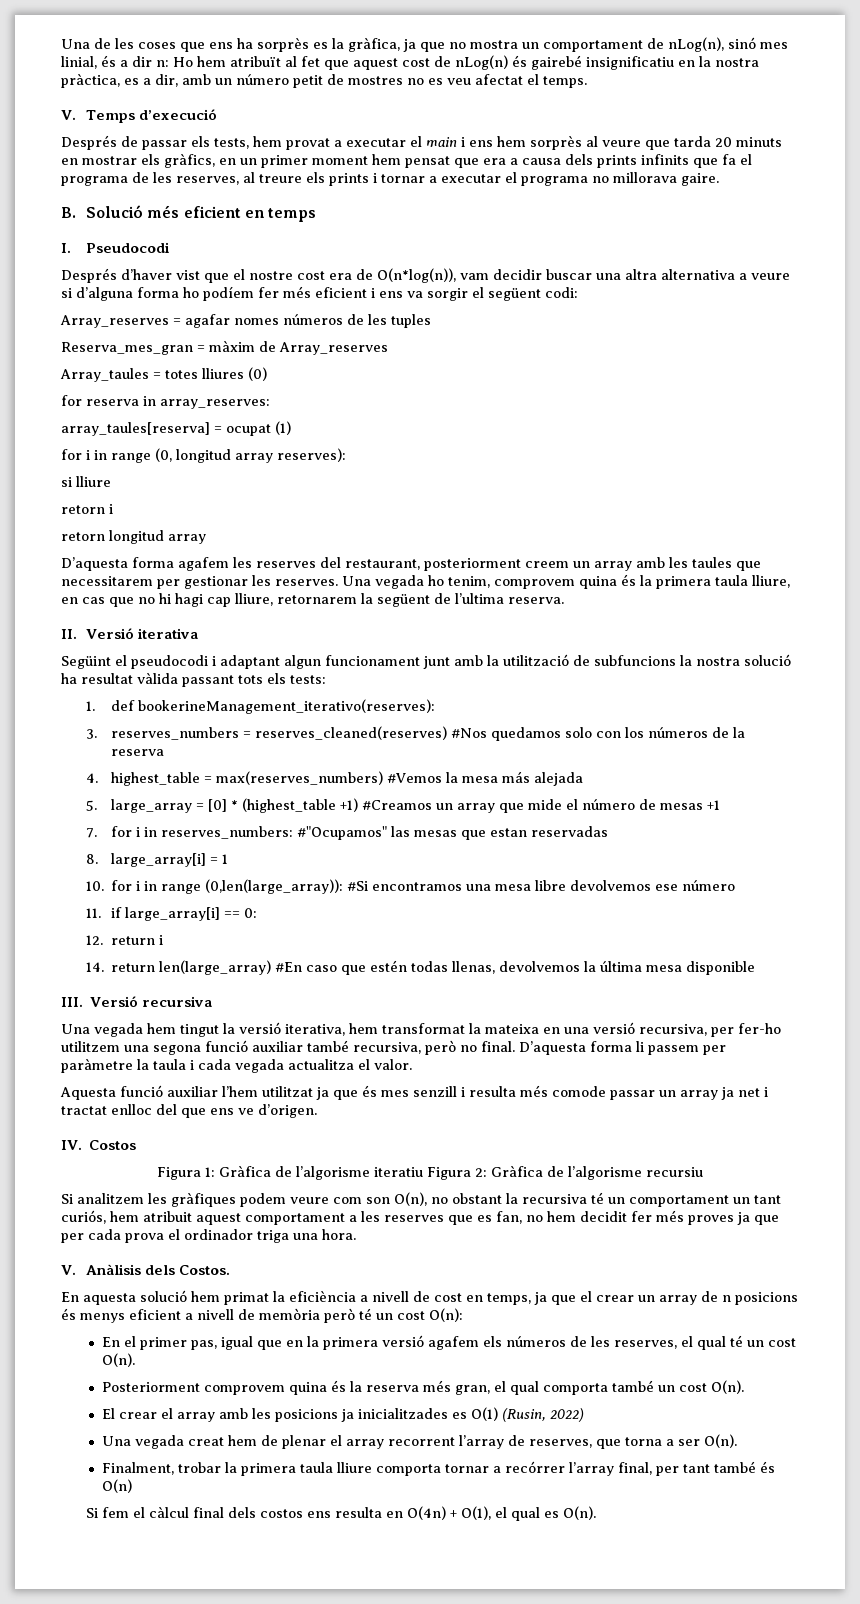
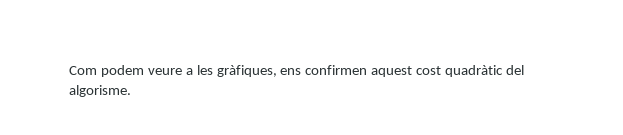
- Una de les coses que ens ha sorprès es la gràfica, ja que no mostra un comportament de nLog(n), sinó mes linial, és a dir n: Ho hem atribuït al fet que aquest cost de nLog(n) és gairebé insignificatiu en la nostra pràctica, es a dir, amb un número petit de mostres no es veu afectat el temps.
- V. Temps d’execució
- Després de passar els tests, hem provat a executar el main i ens hem sorprès al veure que tarda 20 minuts en mostrar els gràfics, en un primer moment hem pensat que era a causa dels prints infinits que fa el programa de les reserves, al treure els prints i tornar a executar el programa no millorava gaire.
- B. Solució més eficient en temps
- I. Pseudocodi
- Després d’haver vist que el nostre cost era de O(n*log(n)), vam decidir buscar una altra alternativa a veure si d’alguna forma ho podíem fer més eficient i ens va sorgir el següent codi:
- Array_reserves = agafar nomes números de les tuples
- Reserva_mes_gran = màxim de Array_reserves
- Array_taules = totes lliures (0)
- for reserva in array_reserves:
- array_taules[reserva] = ocupat (1)
- for i in range (0, longitud array reserves):
- si lliure
- retorn i
- retorn longitud array
- D’aquesta forma agafem les reserves del restaurant, posteriorment creem un array amb les taules que necessitarem per gestionar les reserves. Una vegada ho tenim, comprovem quina és la primera taula lliure, en cas que no hi hagi cap lliure, retornarem la següent de l’ultima reserva.
- II. Versió iterativa
- Següint el pseudocodi i adaptant algun funcionament junt amb la utilització de subfuncions la nostra solució ha resultat vàlida passant tots els tests:
- 1. def bookerineManagement_iterativo(reserves):
- 3. reserves_numbers = reserves_cleaned(reserves) #Nos quedamos solo con los números de la reserva
- 4. highest_table = max(reserves_numbers) #Vemos la mesa más alejada
- 5. large_array = [0] * (highest_table +1) #Creamos un array que mide el número de mesas +1
- 7. for i in reserves_numbers: #"Ocupamos" las mesas que estan reservadas
- 8. large_array[i] = 1
- 10. for i in range (0,len(large_array)): #Si encontramos una mesa libre devolvemos ese número
- 11. if large_array[i] == 0:
- 12. return i
- 14. return len(large_array) #En caso que estén todas llenas, devolvemos la última mesa disponible
- III. Versió recursiva
- Una vegada hem tingut la versió iterativa, hem transformat la mateixa en una versió recursiva, per fer-ho utilitzem una segona funció auxiliar també recursiva, però no final. D’aquesta forma li passem per paràmetre la taula i cada vegada actualitza el valor.
- Aquesta funció auxiliar l’hem utilitzat ja que és mes senzill i resulta més comode passar un array ja net i tractat enlloc del que ens ve d’origen.
- IV. Costos
- Figura 1: Gràfica de l’algorisme iteratiu Figura 2: Gràfica de l’algorisme recursiu
- Si analitzem les gràfiques podem veure com son O(n), no obstant la recursiva té un comportament un tant curiós, hem atribuit aquest comportament a les reserves que es fan, no hem decidit fer més proves ja que per cada prova el ordinador triga una hora.
- V. Anàlisis dels Costos.
- En aquesta solució hem primat la eficiència a nivell de cost en temps, ja que el crear un array de n posicions és menys eficient a nivell de memòria però té un cost O(n):
- En el primer pas, igual que en la primera versió agafem els números de les reserves, el qual té un cost O(n).
- Posteriorment comprovem quina és la reserva més gran, el qual comporta també un cost O(n).
- El crear el array amb les posicions ja inicialitzades es O(1) (Rusin, 2022)
- Una vegada creat hem de plenar el array recorrent l’array de reserves, que torna a ser O(n).
- Finalment, trobar la primera taula lliure comporta tornar a recórrer l’array final, per tant també és O(n)
- Si fem el càlcul final dels costos ens resulta en O(4n) + O(1), el qual es O(n).
+ Com podem veure a les gràfiques, ens confirmen aquest cost quadràtic del algorisme.

